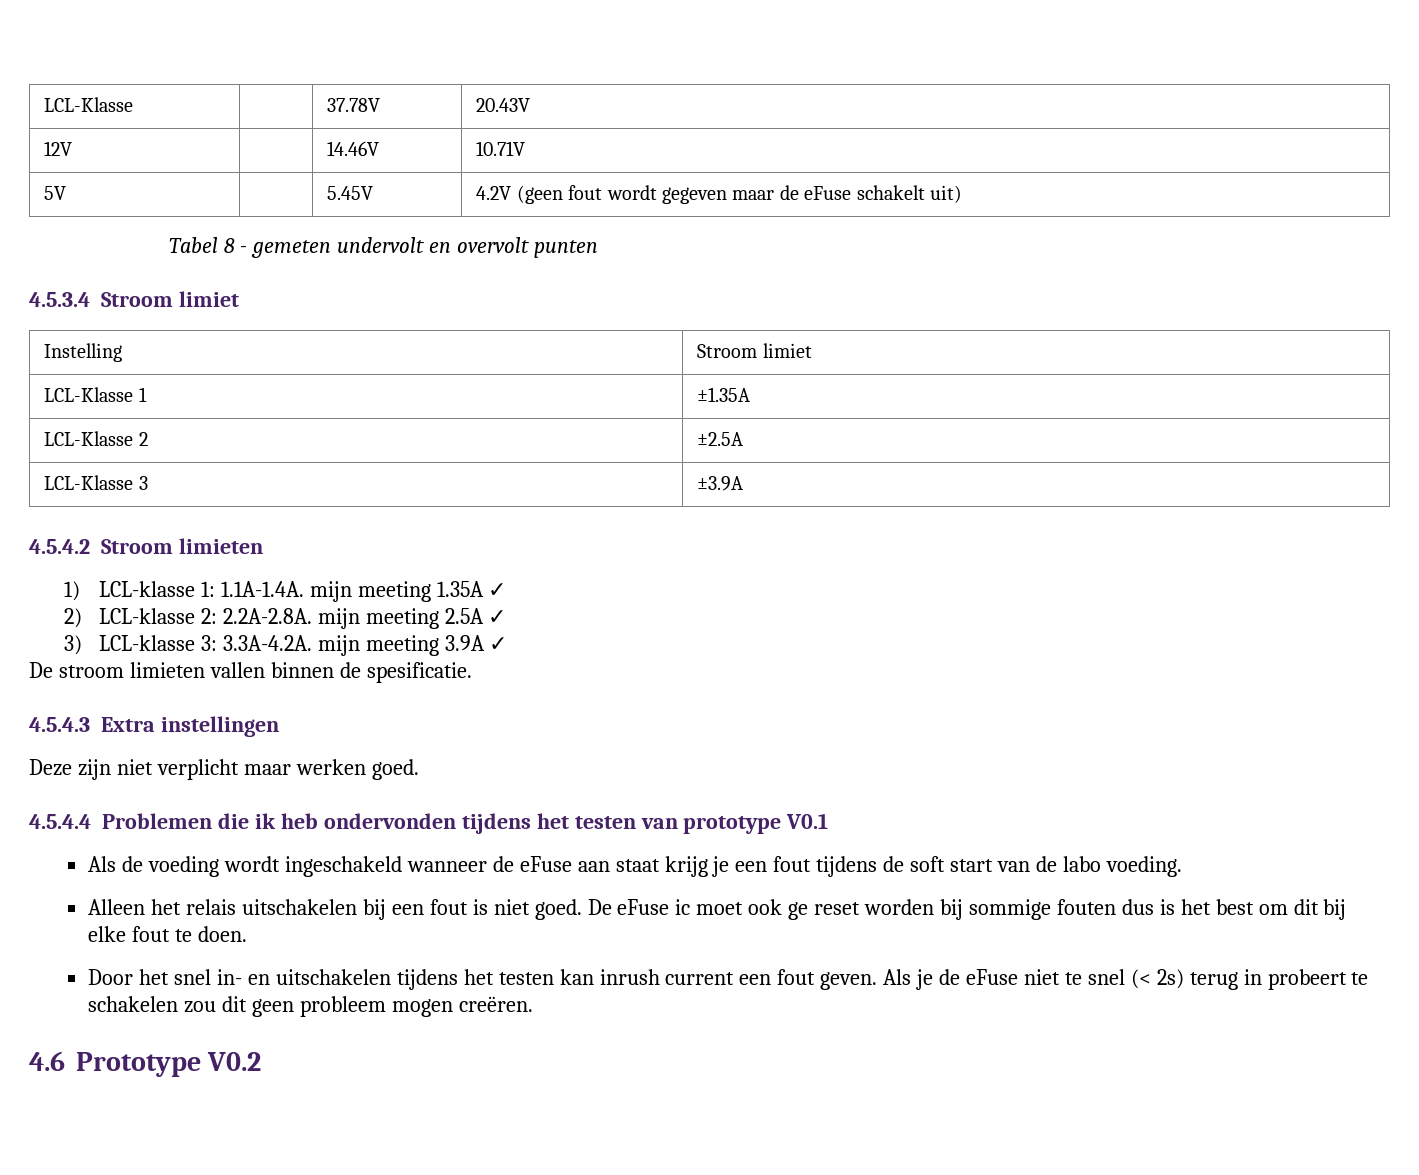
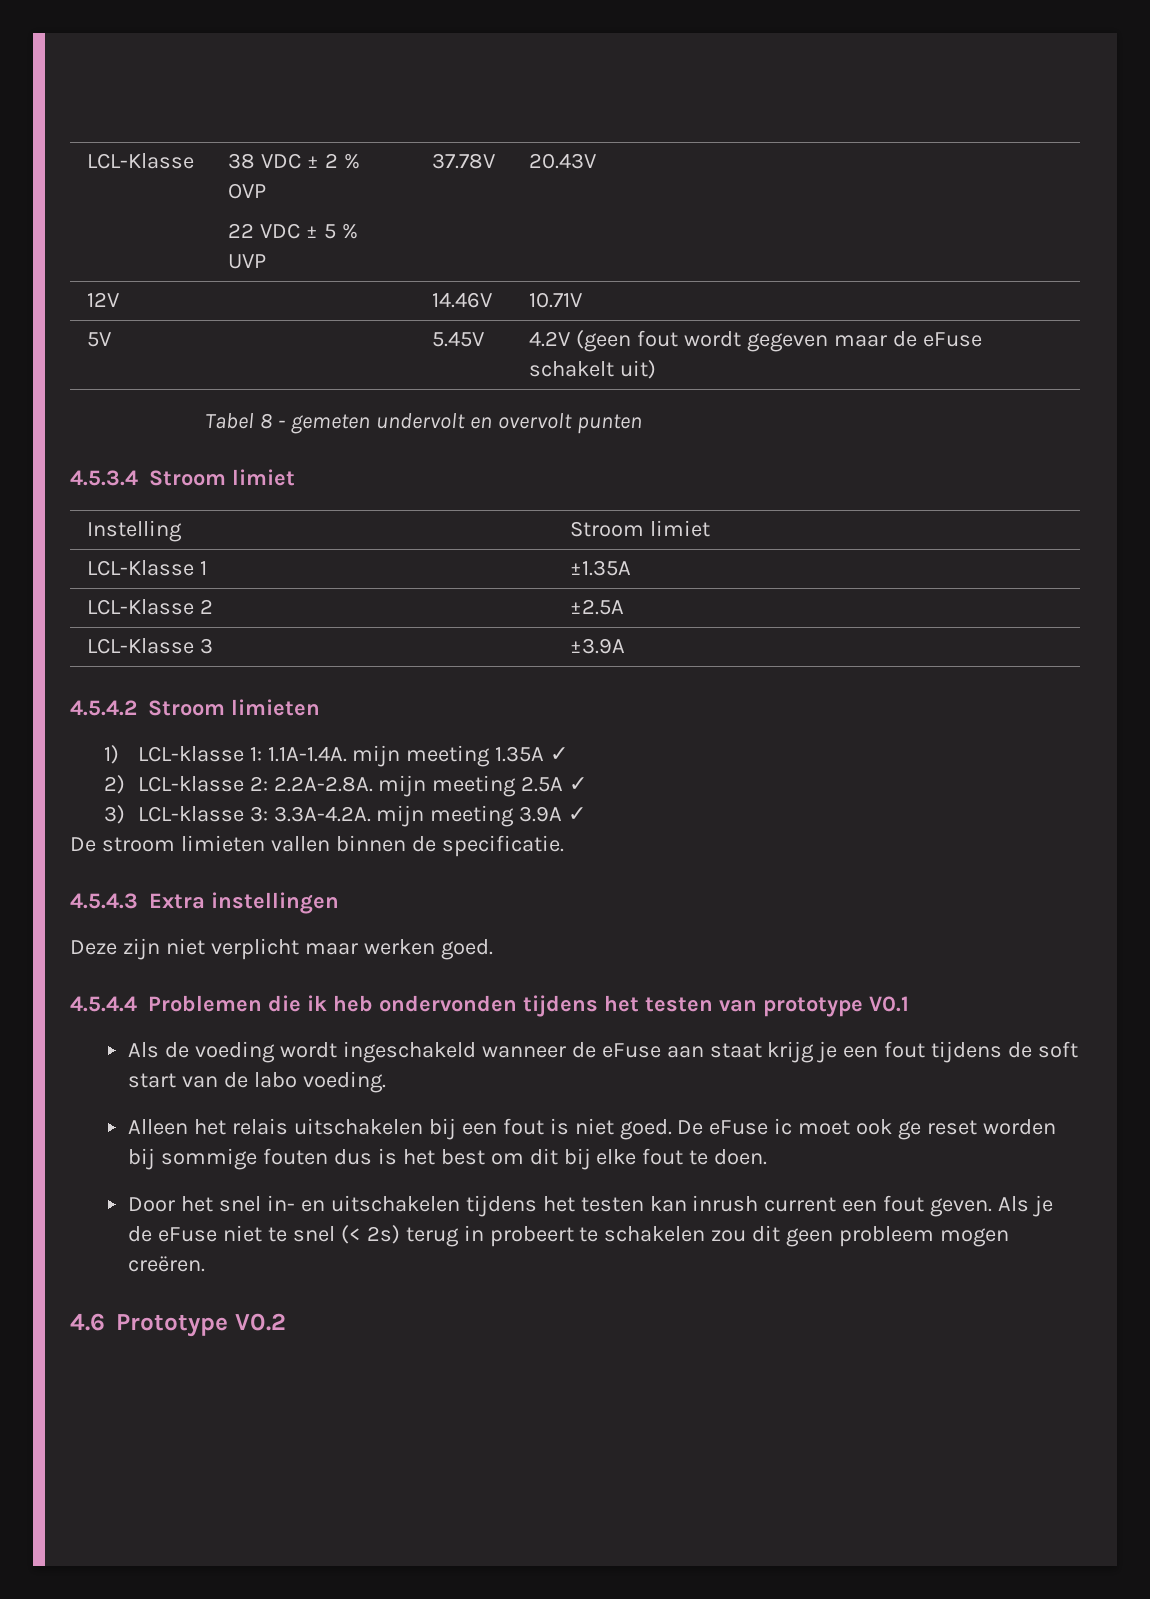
- LCL-Klasse | | 37.78V | 20.43V
+ LCL-Klasse | 38 VDC ± 2 % OVP
+ 22 VDC ± 5 % UVP | 37.78V | 20.43V
- De stroom limieten vallen binnen de spesificatie.
+ De stroom limieten vallen binnen de specificatie.

